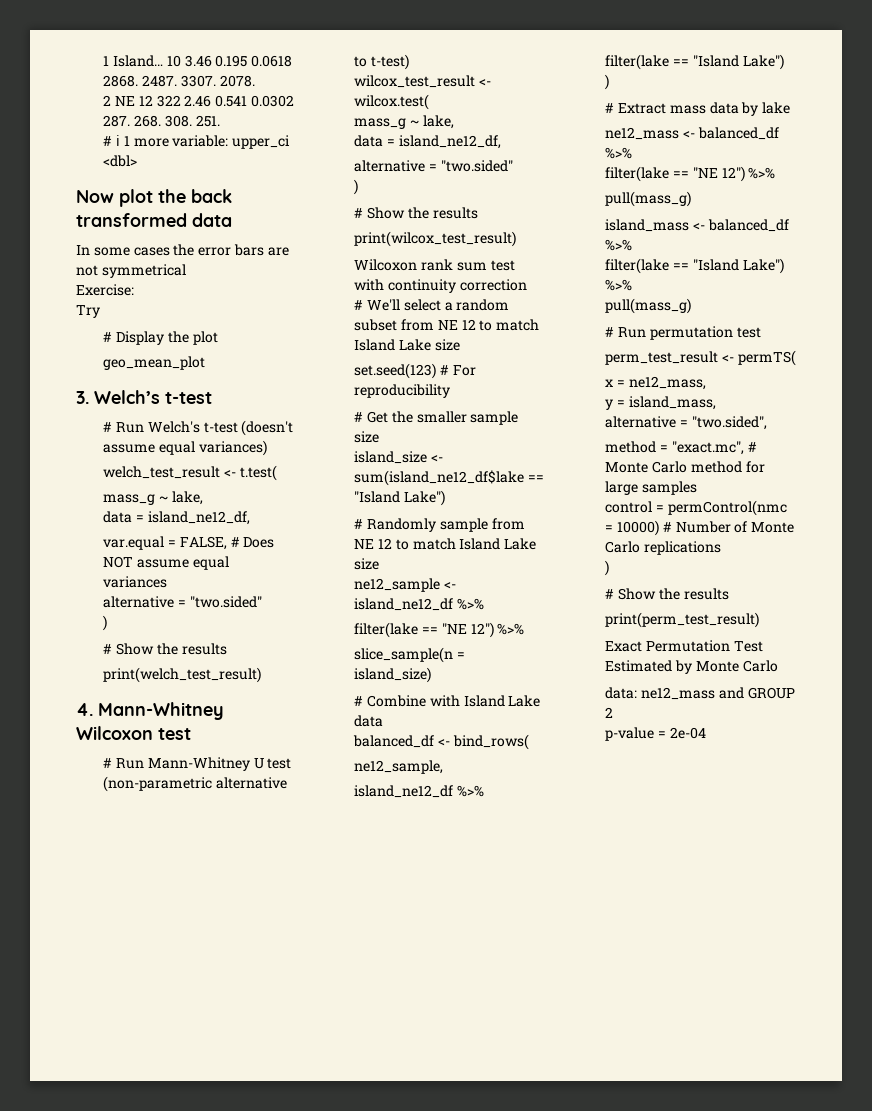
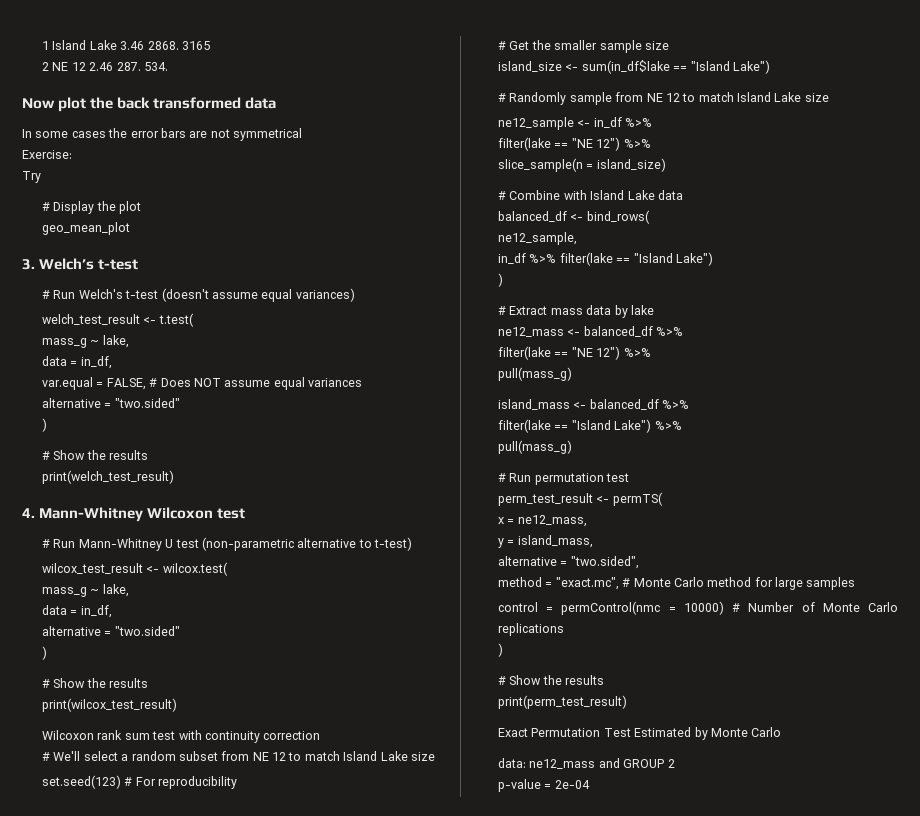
- 1 Island… 10 3.46 0.195 0.0618 2868. 2487. 3307. 2078.
- 2 NE 12 322 2.46 0.541 0.0302 287. 268. 308. 251.
- # ℹ 1 more variable: upper_ci <dbl>
+ 1 Island Lake 3.46 2868. 3165
+ 2 NE 12 2.46 287. 534.
  welch_test_result <- t.test(
  mass_g ~ lake,
- data = island_ne12_df,
+ data = in_df,
  wilcox_test_result <- wilcox.test(
  mass_g ~ lake,
- data = island_ne12_df,
+ data = in_df,
- island_size <- sum(island_ne12_df$lake == "Island Lake")
+ island_size <- sum(in_df$lake == "Island Lake")
- ne12_sample <- island_ne12_df %>%
+ ne12_sample <- in_df %>%
- island_ne12_df %>% filter(lake == "Island Lake")
+ in_df %>% filter(lake == "Island Lake")

